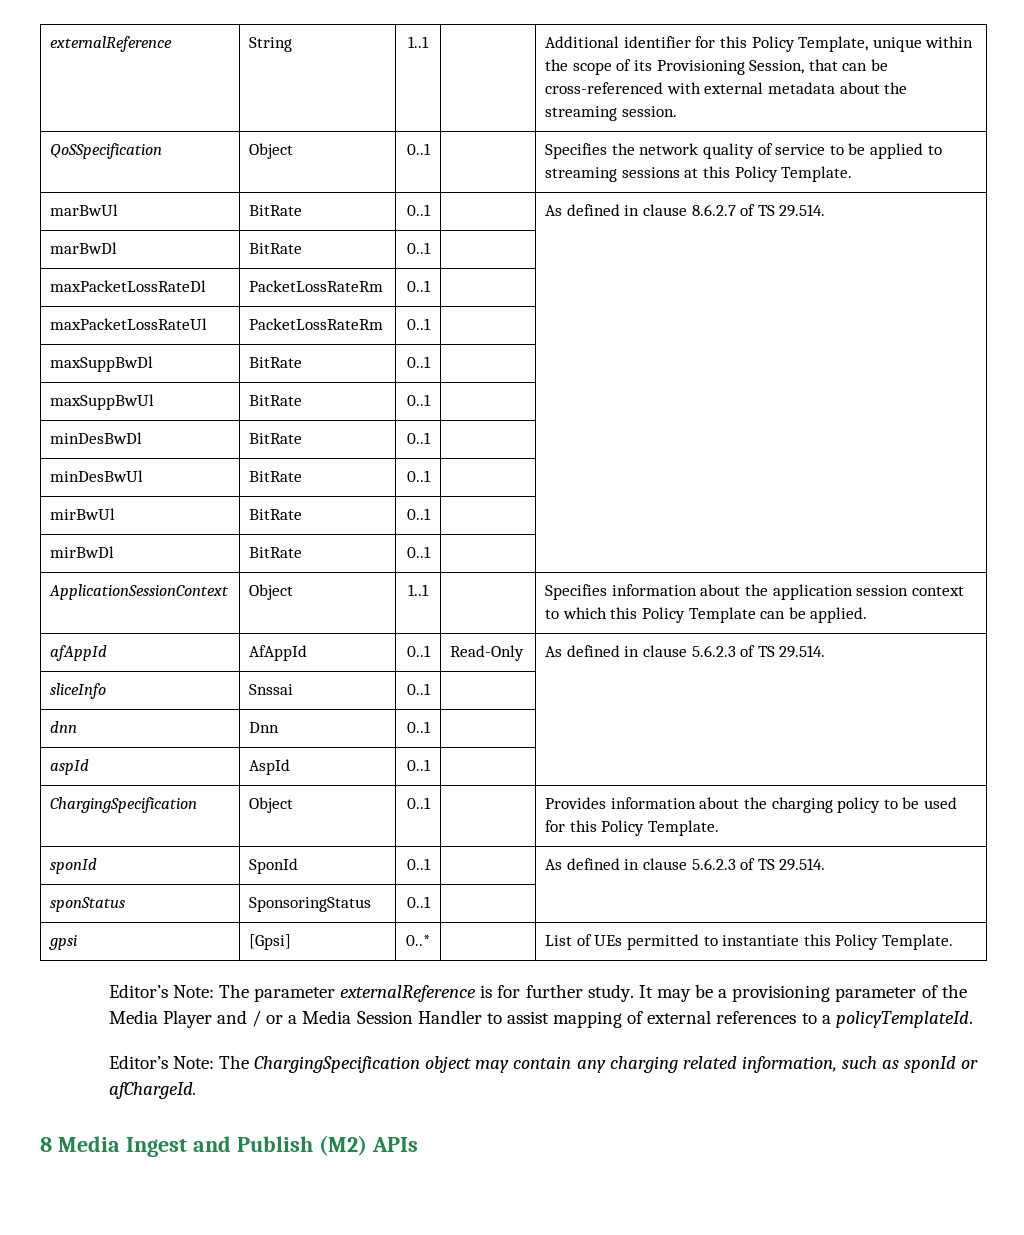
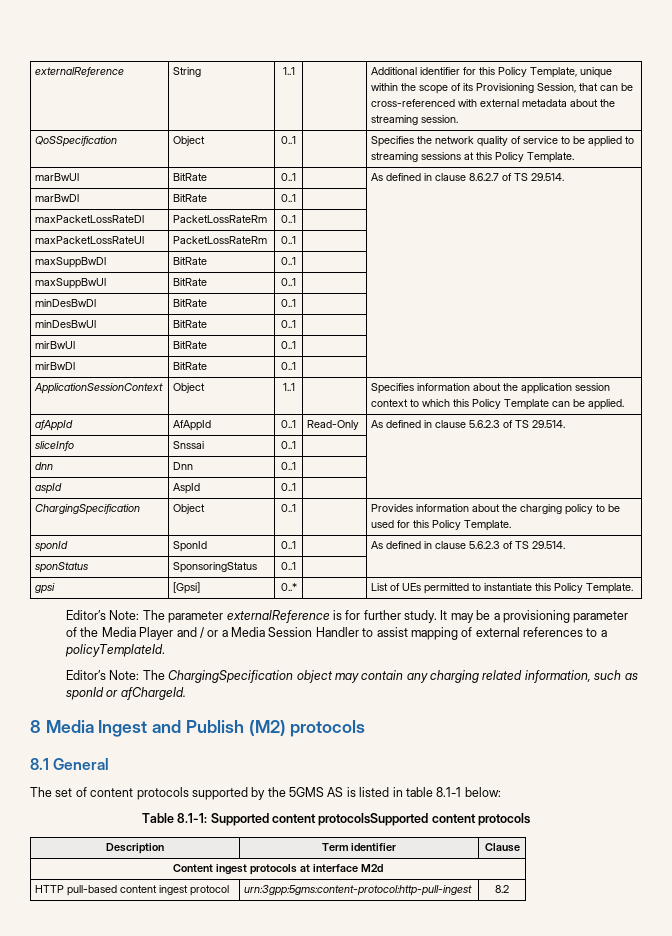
- 8 Media Ingest and Publish (M2) APIs
+ 8 Media Ingest and Publish (M2) protocols
+ 8.1 General
+ The set of content protocols supported by the 5GMS AS is listed in table 8.1-1 below:
+ Table 8.1-1: Supported content protocolsSupported content protocols
+ Description | Term identifier | Clause
+ Content ingest protocols at interface M2d
+ HTTP pull-based content ingest protocol | urn:3gpp:5gms:content-protocol:http-pull-ingest | 8.2

